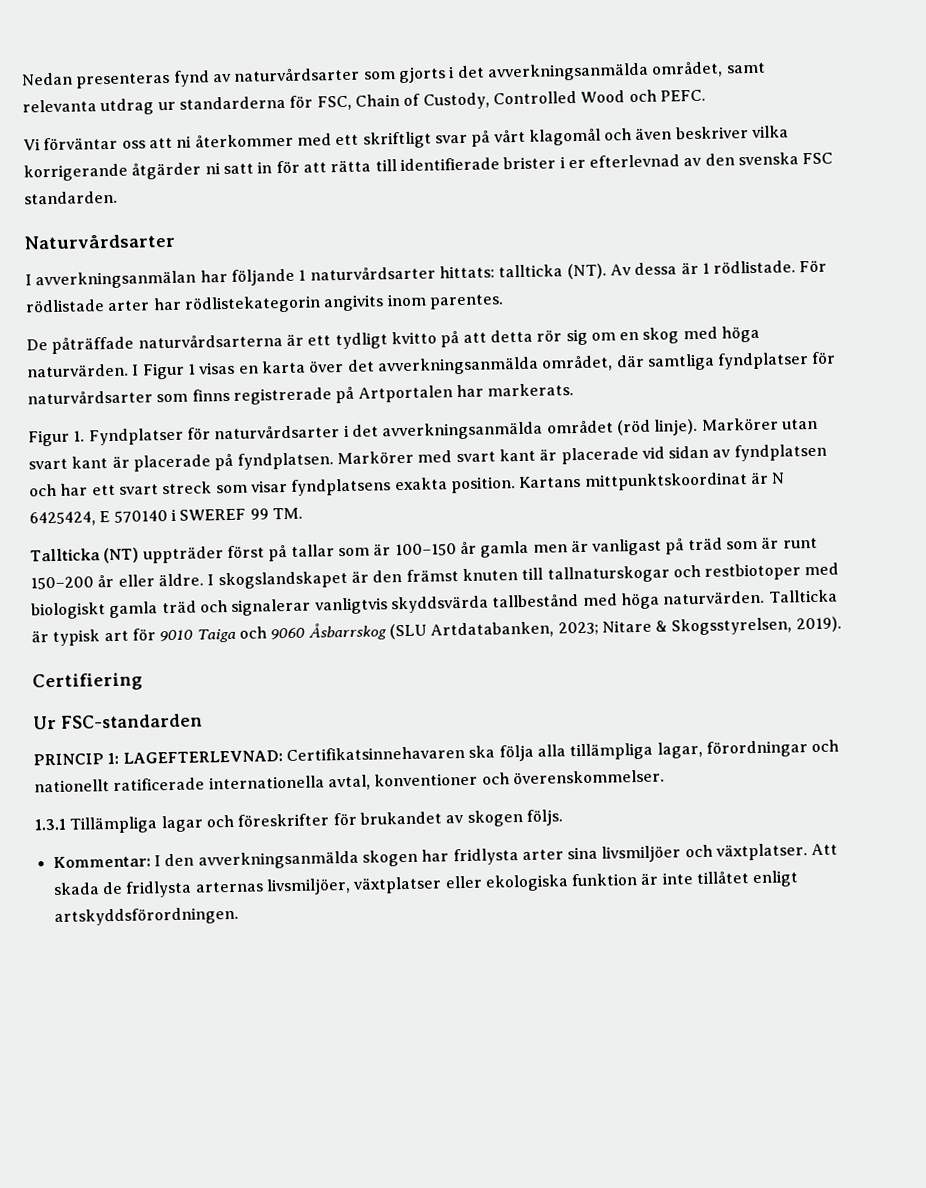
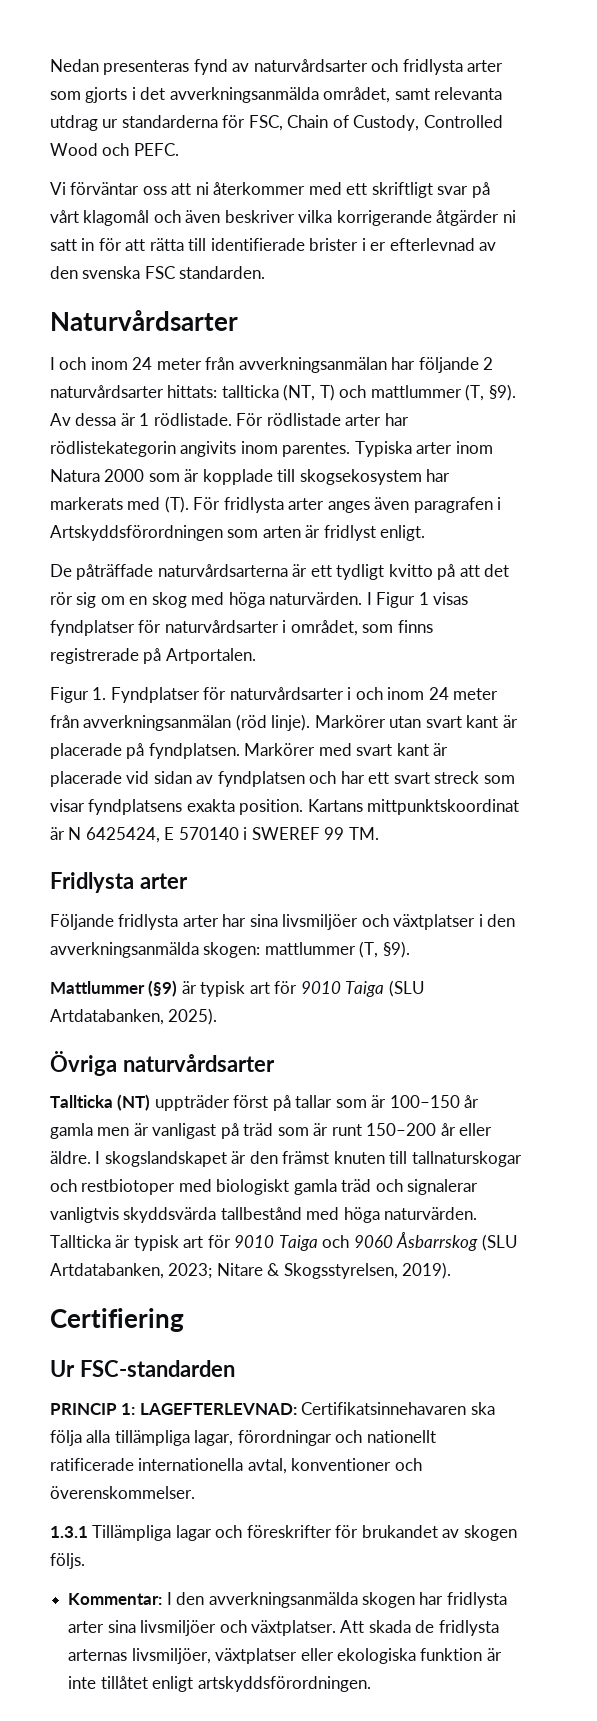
- Nedan presenteras fynd av naturvårdsarter som gjorts i det avverkningsanmälda området, samt relevanta utdrag ur standarderna för FSC, Chain of Custody, Controlled Wood och PEFC.
+ Nedan presenteras fynd av naturvårdsarter och fridlysta arter som gjorts i det avverkningsanmälda området, samt relevanta utdrag ur standarderna för FSC, Chain of Custody, Controlled Wood och PEFC.
- I avverkningsanmälan har följande 1 naturvårdsarter hittats: tallticka (NT). Av dessa är 1 rödlistade.
+ I och inom 24 meter från avverkningsanmälan har följande 2 naturvårdsarter hittats: tallticka (NT, T) och mattlummer (T, §9). Av dessa är 1 rödlistade.
+ Typiska arter inom Natura 2000 som är kopplade till skogsekosystem har markerats med (T). För fridlysta arter anges även paragrafen i Artskyddsförordningen som arten är fridlyst enligt.
- De påträffade naturvårdsarterna är ett tydligt kvitto på att detta rör sig om en skog med höga naturvärden.
+ De påträffade naturvårdsarterna är ett tydligt kvitto på att det rör sig om en skog med höga naturvärden.
- I Figur 1 visas en karta över det avverkningsanmälda området, där samtliga fyndplatser för naturvårdsarter som finns registrerade på Artportalen har markerats.
+ I Figur 1 visas fyndplatser för naturvårdsarter i området, som finns registrerade på Artportalen.
- Figur 1. Fyndplatser för naturvårdsarter i det avverkningsanmälda området (röd linje).
+ Figur 1. Fyndplatser för naturvårdsarter i och inom 24 meter från avverkningsanmälan (röd linje).
+ Fridlysta arter
+ Följande fridlysta arter har sina livsmiljöer och växtplatser i den avverkningsanmälda skogen: mattlummer (T, §9).
+ Mattlummer (§9) är typisk art för 9010 Taiga (SLU Artdatabanken, 2025).
+ Övriga naturvårdsarter

